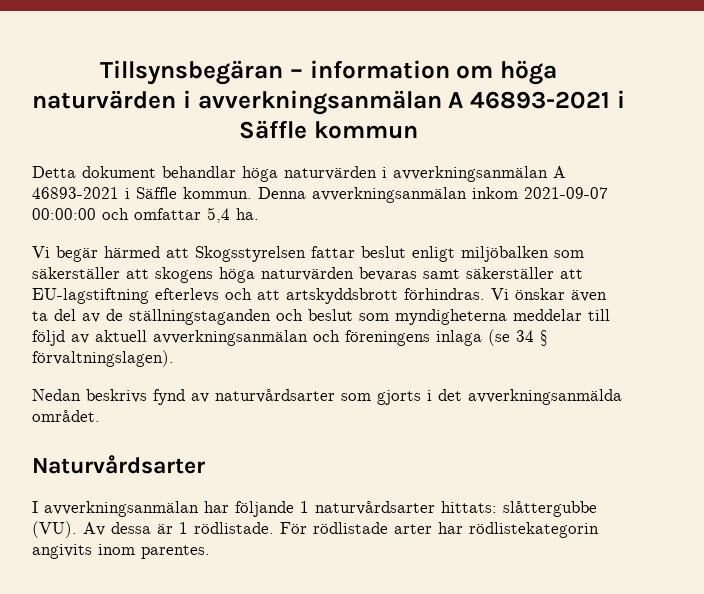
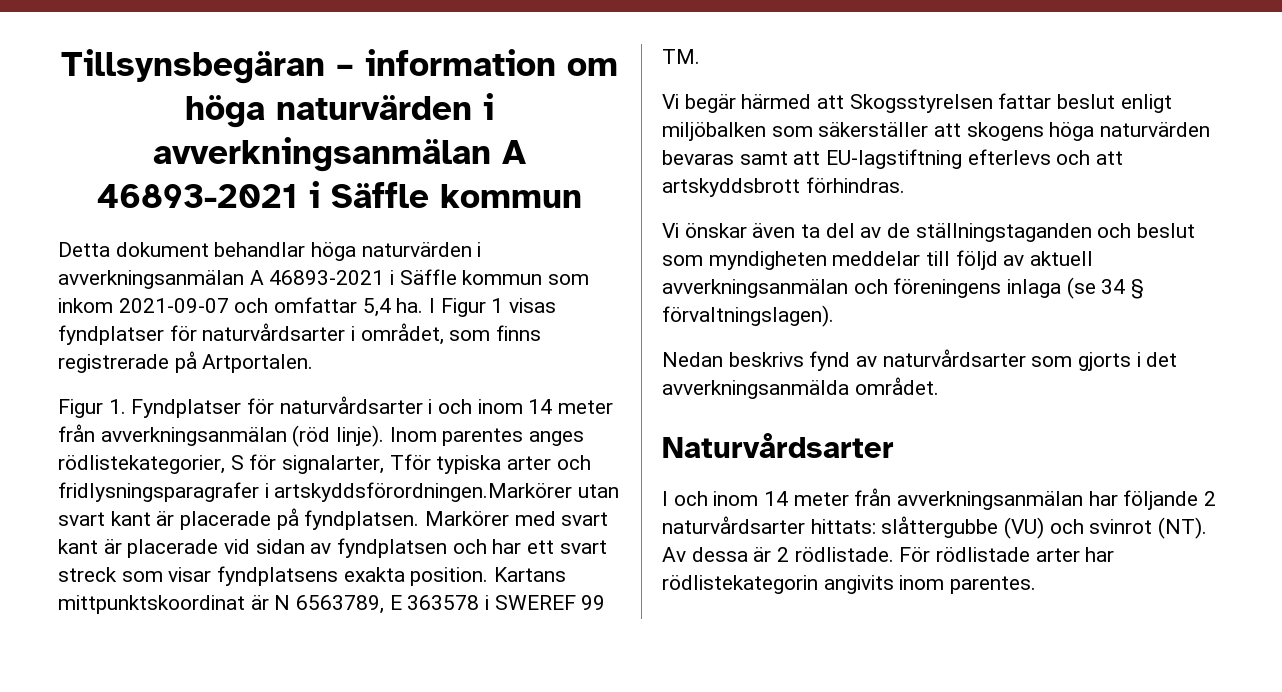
- Detta dokument behandlar höga naturvärden i avverkningsanmälan A 46893-2021 i Säffle kommun. Denna avverkningsanmälan inkom 2021-09-07 00:00:00 och omfattar 5,4 ha.
+ Detta dokument behandlar höga naturvärden i avverkningsanmälan A 46893-2021 i Säffle kommun som inkom 2021-09-07 och omfattar 5,4 ha. I Figur 1 visas fyndplatser för naturvårdsarter i området, som finns registrerade på Artportalen.
+ Figur 1. Fyndplatser för naturvårdsarter i och inom 14 meter från avverkningsanmälan (röd linje). Inom parentes anges rödlistekategorier, S för signalarter, Tför typiska arter och fridlysningsparagrafer i artskyddsförordningen.Markörer utan svart kant är placerade på fyndplatsen. Markörer med svart kant är placerade vid sidan av fyndplatsen och har ett svart streck som visar fyndplatsens exakta position. Kartans mittpunktskoordinat är N 6563789, E 363578 i SWEREF 99 TM.
- Vi begär härmed att Skogsstyrelsen fattar beslut enligt miljöbalken som säkerställer att skogens höga naturvärden bevaras samt säkerställer att EU-lagstiftning efterlevs och att artskyddsbrott förhindras. Vi önskar även ta del av de ställningstaganden och beslut som myndigheterna meddelar till följd av aktuell avverkningsanmälan och föreningens inlaga (se 34 § förvaltningslagen).
+ Vi begär härmed att Skogsstyrelsen fattar beslut enligt miljöbalken som säkerställer att skogens höga naturvärden bevaras samt att EU-lagstiftning efterlevs och att artskyddsbrott förhindras.
+ Vi önskar även ta del av de ställningstaganden och beslut som myndigheten meddelar till följd av aktuell avverkningsanmälan och föreningens inlaga (se 34 § förvaltningslagen).
- I avverkningsanmälan har följande 1 naturvårdsarter hittats: slåttergubbe (VU). Av dessa är 1 rödlistade.
+ I och inom 14 meter från avverkningsanmälan har följande 2 naturvårdsarter hittats: slåttergubbe (VU) och svinrot (NT). Av dessa är 2 rödlistade.

